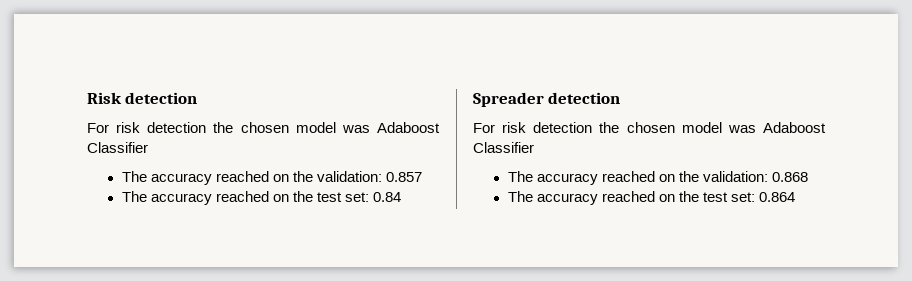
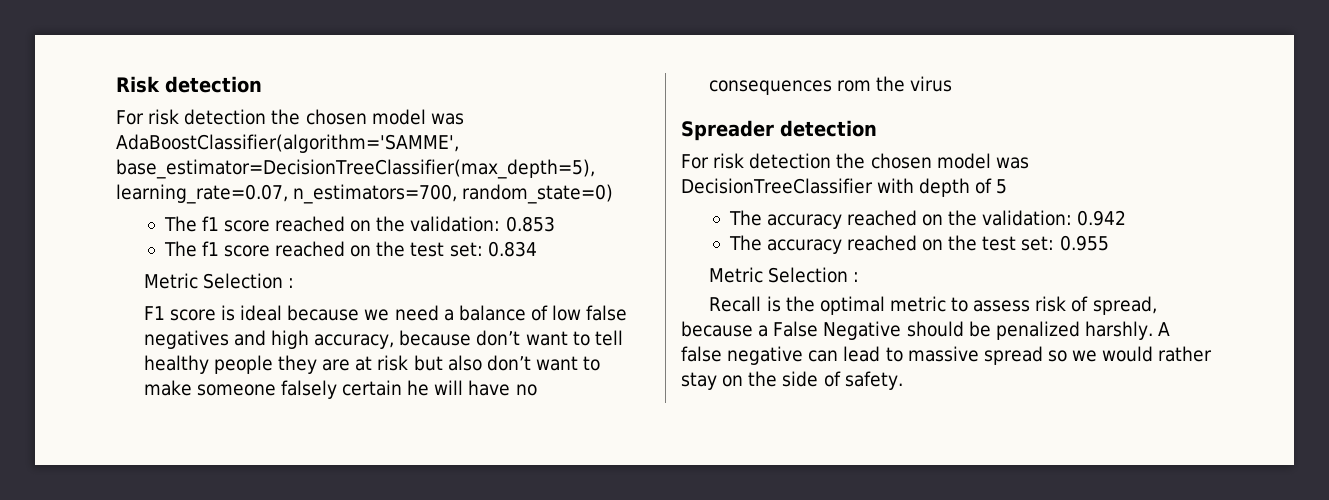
  Risk detection
- For risk detection the chosen model was Adaboost Classifier
- The accuracy reached on the validation: 0.857
- The accuracy reached on the test set: 0.84
+ For risk detection the chosen model was AdaBoostClassifier(algorithm='SAMME', base_estimator=DecisionTreeClassifier(max_depth=5), learning_rate=0.07, n_estimators=700, random_state=0)
+ The f1 score reached on the validation: 0.853
+ The f1 score reached on the test set: 0.834
+ Metric Selection :
+ F1 score is ideal because we need a balance of low false negatives and high accuracy, because don’t want to tell healthy people they are at risk but also don’t want to make someone falsely certain he will have no consequences rom the virus
  Spreader detection
- For risk detection the chosen model was Adaboost Classifier
- The accuracy reached on the validation: 0.868
- The accuracy reached on the test set: 0.864
+ For risk detection the chosen model was DecisionTreeClassifier with depth of 5
+ The accuracy reached on the validation: 0.942
+ The accuracy reached on the test set: 0.955
+ Metric Selection :
+ Recall is the optimal metric to assess risk of spread, because a False Negative should be penalized harshly. A false negative can lead to massive spread so we would rather stay on the side of safety.

